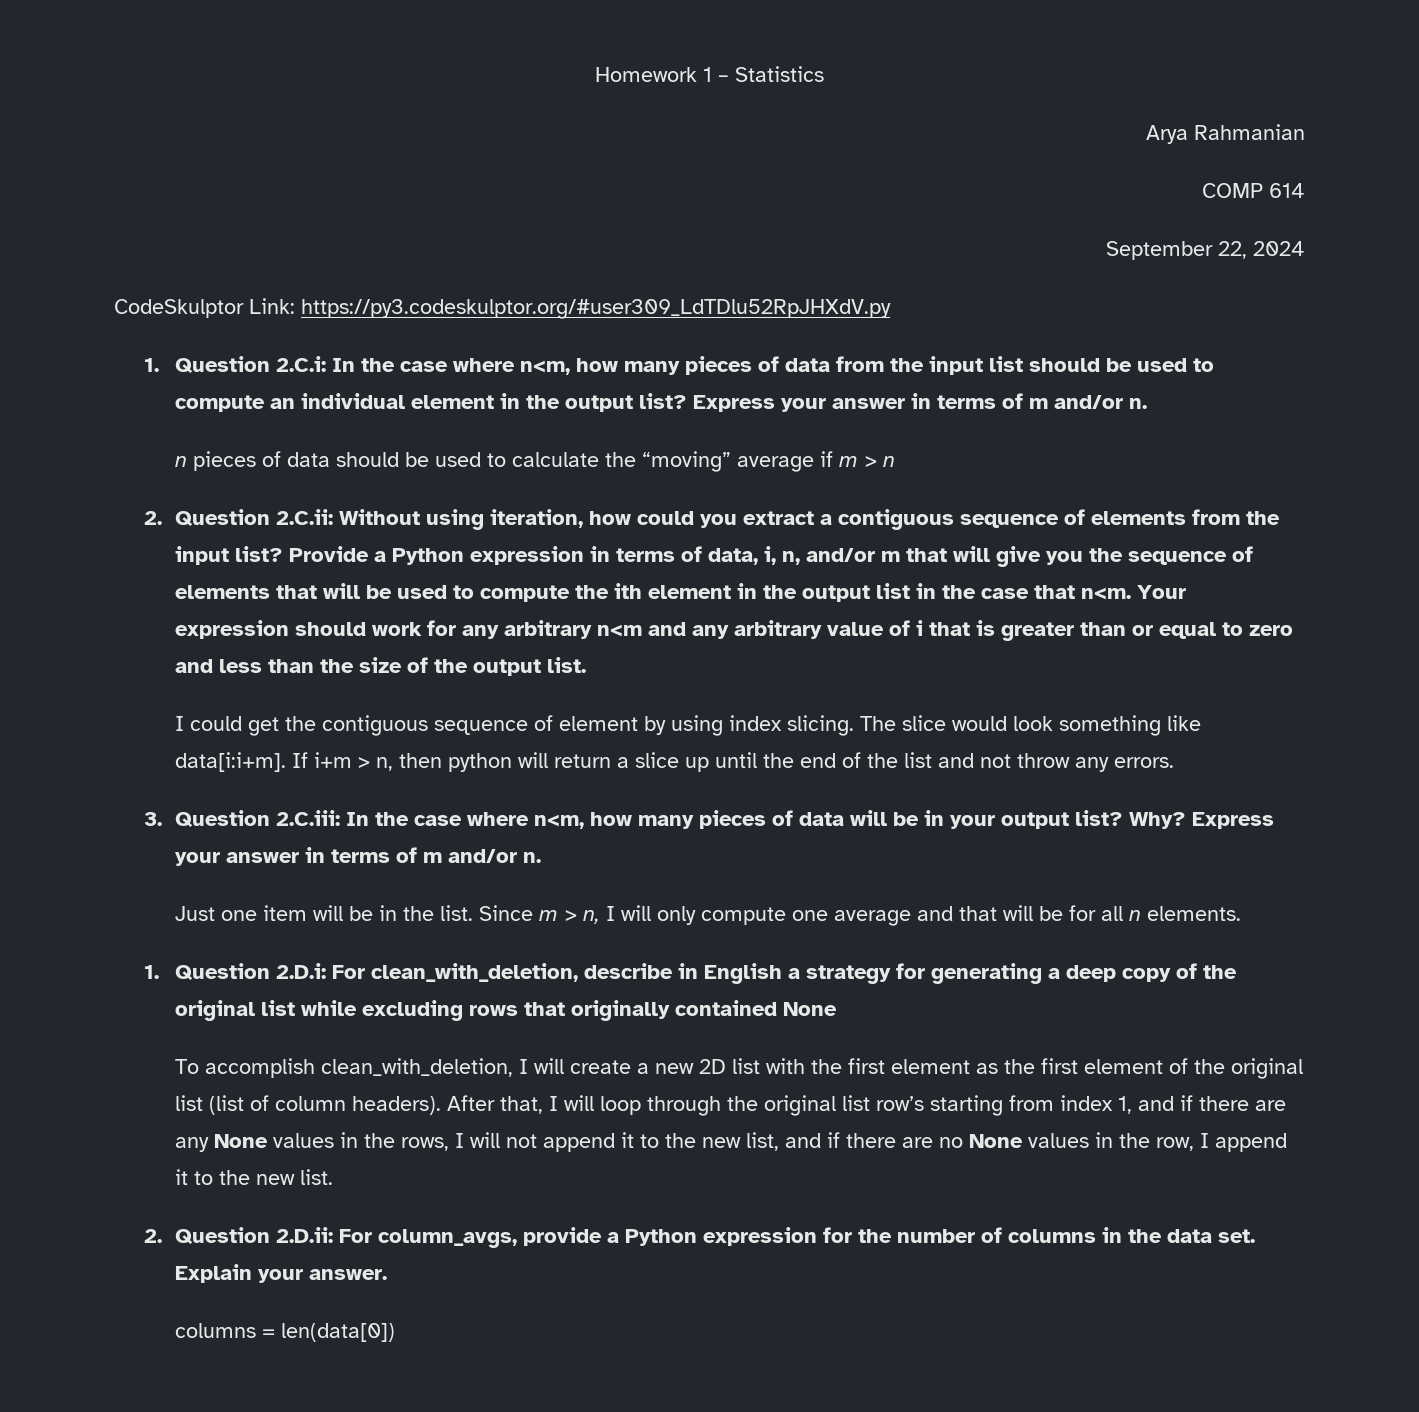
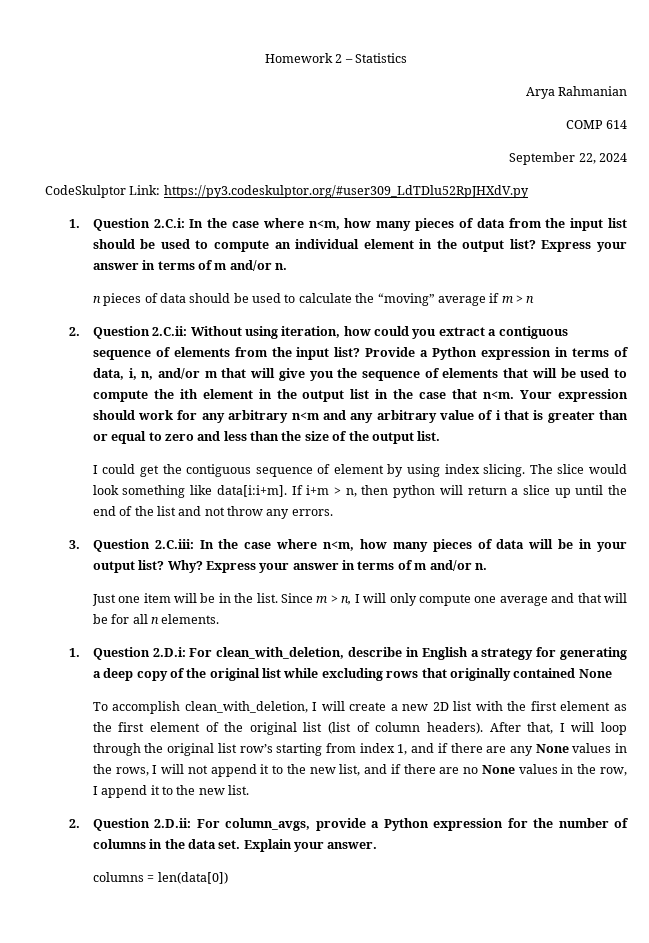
- Homework 1 – Statistics
+ Homework 2 – Statistics

